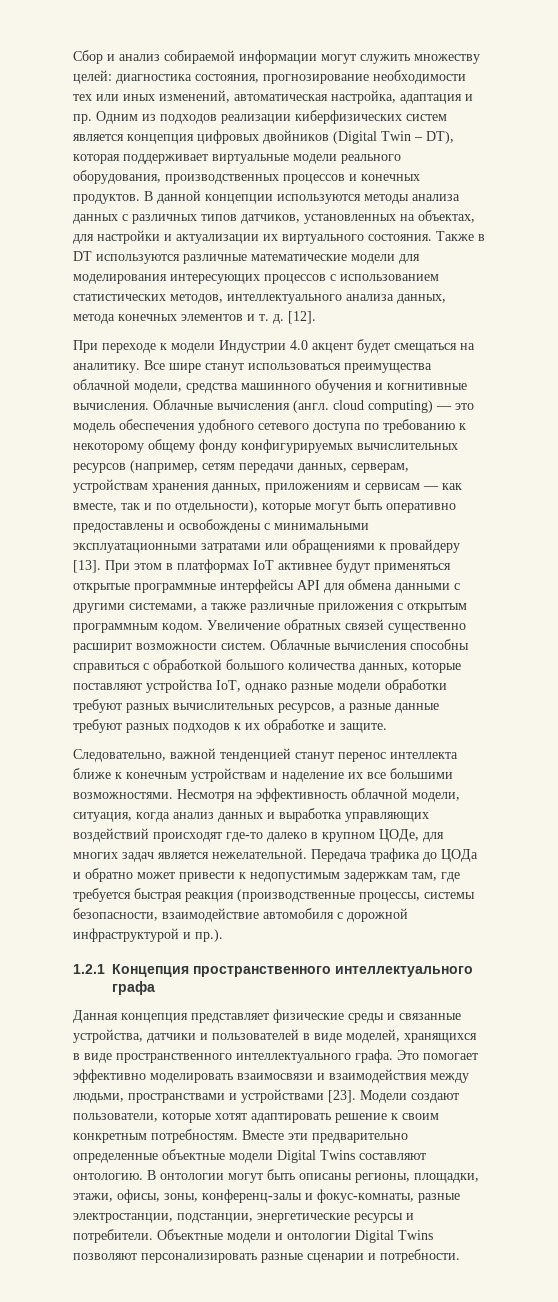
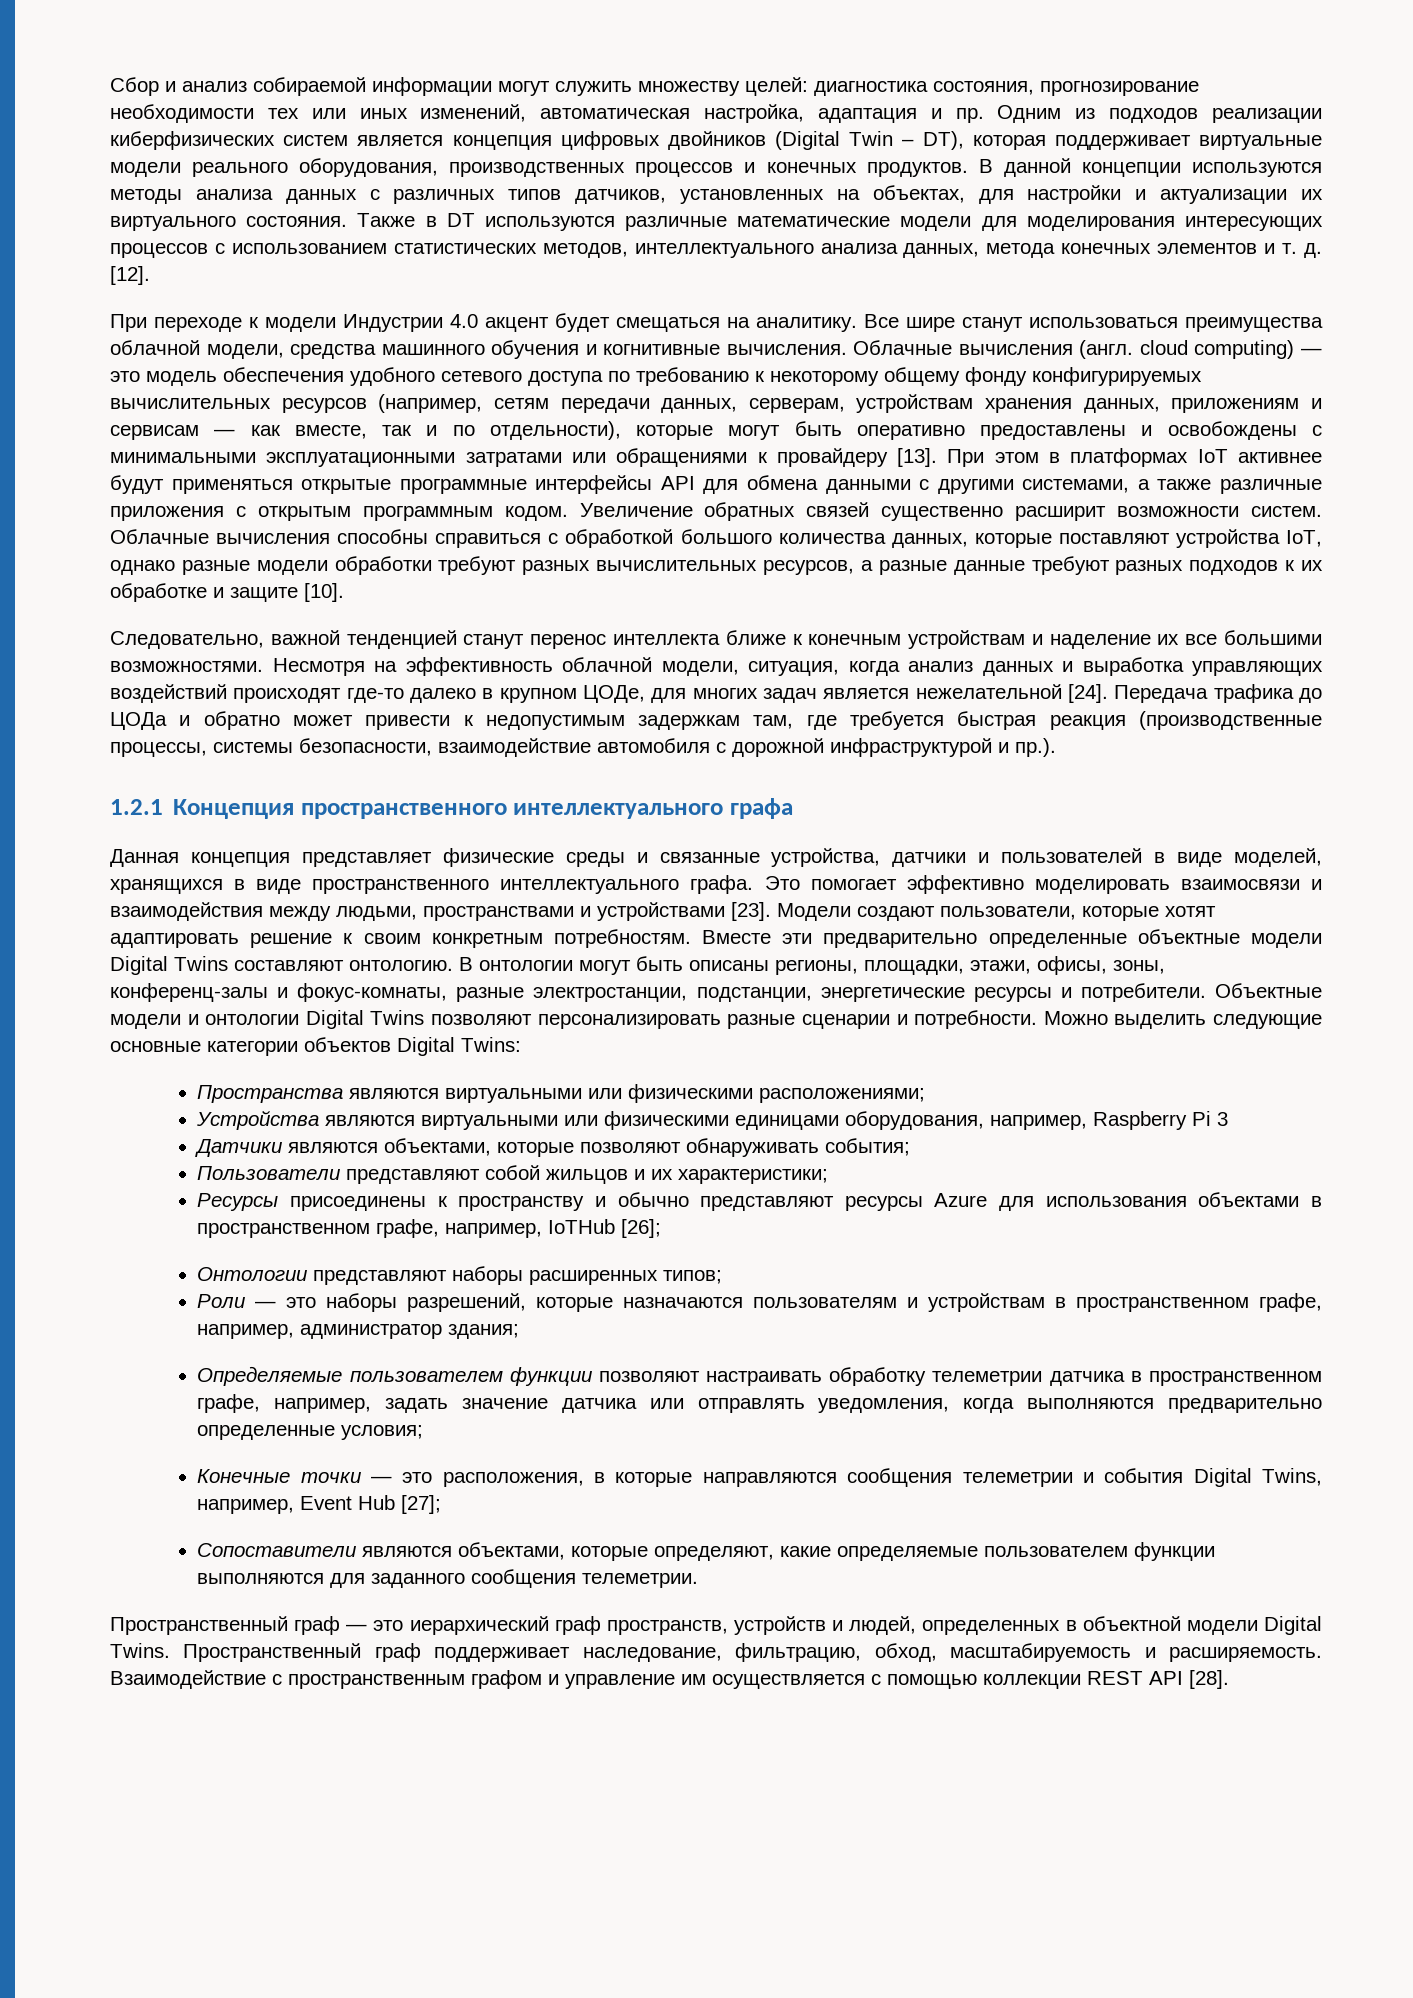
- Облачные вычисления способны справиться с обработкой большого количества данных, которые поставляют устройства IoT, однако разные модели обработки требуют разных вычислительных ресурсов, а разные данные требуют разных подходов к их обработке и защите.
+ Облачные вычисления способны справиться с обработкой большого количества данных, которые поставляют устройства IoT, однако разные модели обработки требуют разных вычислительных ресурсов, а разные данные требуют разных подходов к их обработке и защите [10].
- Несмотря на эффективность облачной модели, ситуация, когда анализ данных и выработка управляющих воздействий происходят где-то далеко в крупном ЦОДе, для многих задач является нежелательной.
+ Несмотря на эффективность облачной модели, ситуация, когда анализ данных и выработка управляющих воздействий происходят где-то далеко в крупном ЦОДе, для многих задач является нежелательной [24].
+ Можно выделить следующие основные категории объектов Digital Twins:
+ Пространства являются виртуальными или физическими расположениями;
+ Устройства являются виртуальными или физическими единицами оборудования, например, Raspberry Pi 3
+ Датчики являются объектами, которые позволяют обнаруживать события;
+ Пользователи представляют собой жильцов и их характеристики;
+ Ресурсы присоединены к пространству и обычно представляют ресурсы Azure для использования объектами в пространственном графе, например, IoTHub [26];
+ Онтологии представляют наборы расширенных типов;
+ Роли — это наборы разрешений, которые назначаются пользователям и устройствам в пространственном графе, например, администратор здания;
+ Определяемые пользователем функции позволяют настраивать обработку телеметрии датчика в пространственном графе, например, задать значение датчика или отправлять уведомления, когда выполняются предварительно определенные условия;
+ Конечные точки — это расположения, в которые направляются сообщения телеметрии и события Digital Twins, например, Event Hub [27];
+ Сопоставители являются объектами, которые определяют, какие определяемые пользователем функции выполняются для заданного сообщения телеметрии.
+ Пространственный граф — это иерархический граф пространств, устройств и людей, определенных в объектной модели Digital Twins. Пространственный граф поддерживает наследование, фильтрацию, обход, масштабируемость и расширяемость. Взаимодействие с пространственным графом и управление им осуществляется с помощью коллекции REST API [28].

